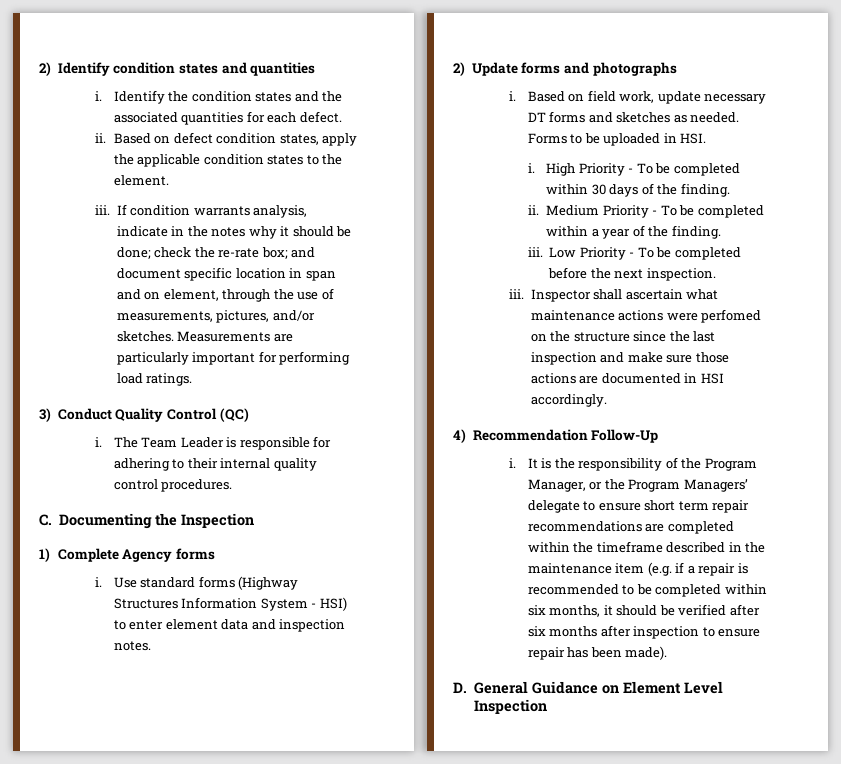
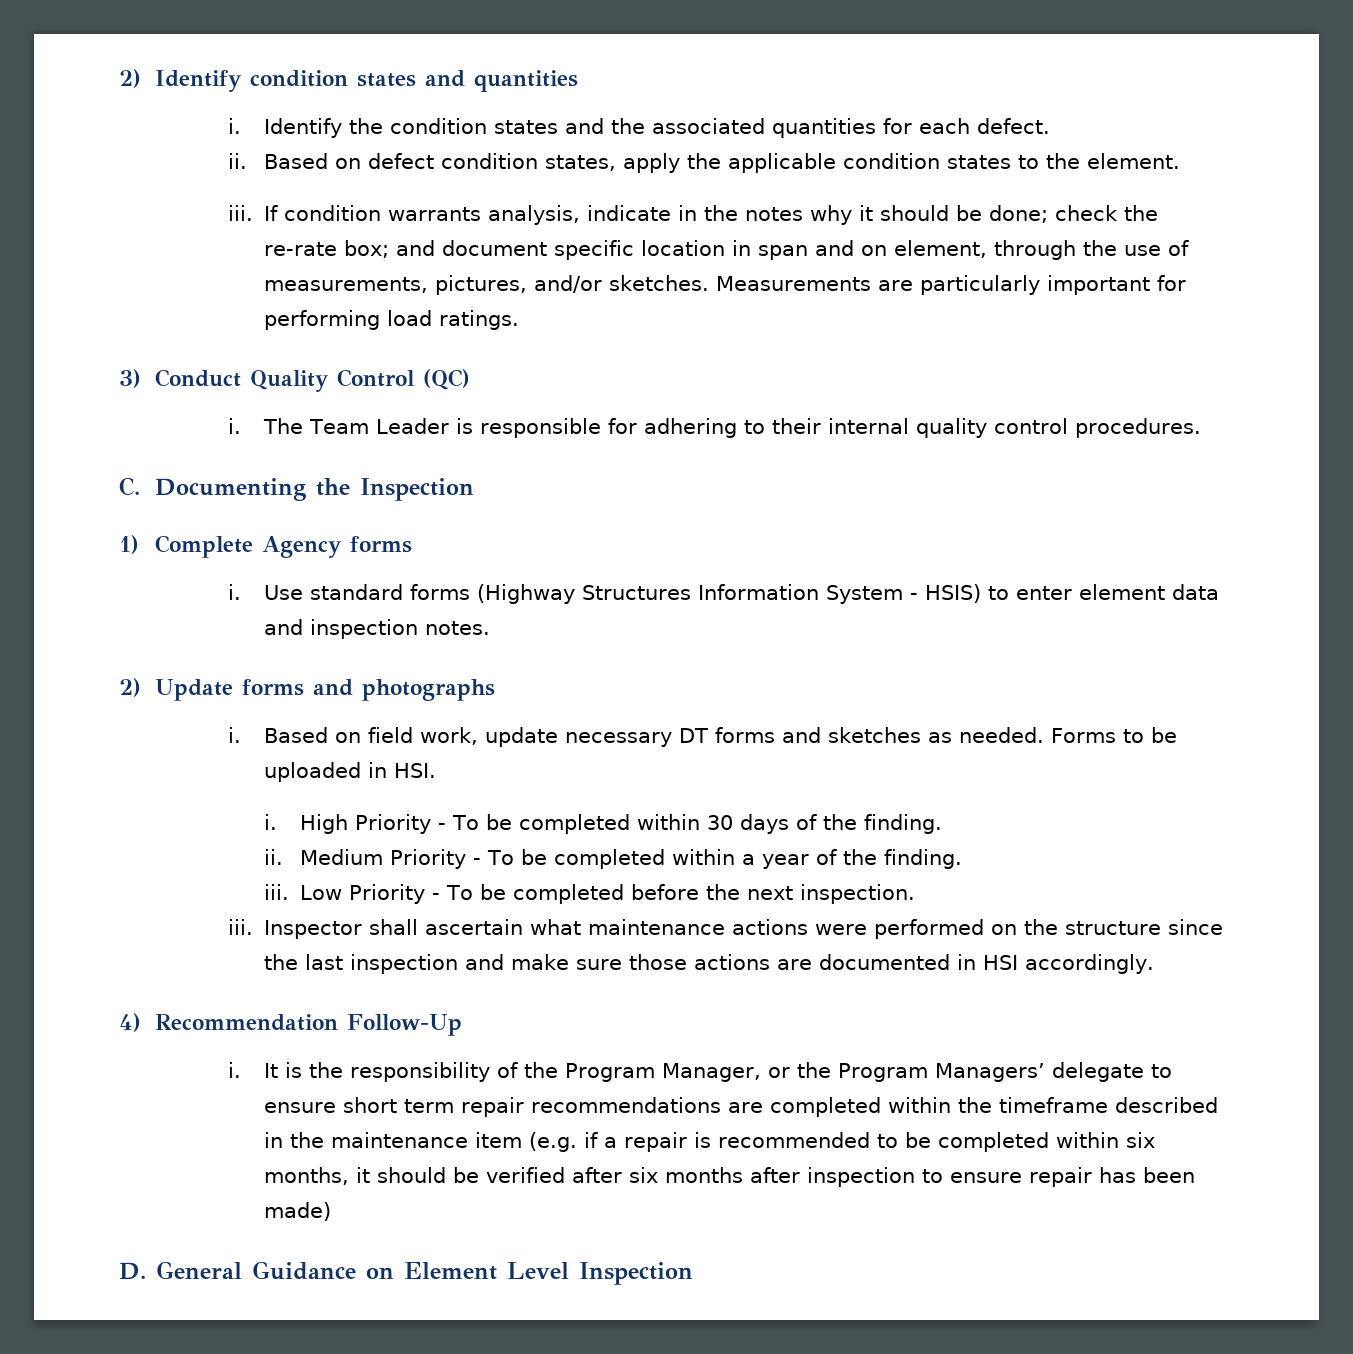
- Use standard forms (Highway Structures Information System - HSI) to enter element data and inspection notes.
+ Use standard forms (Highway Structures Information System - HSIS) to enter element data and inspection notes.
- Inspector shall ascertain what maintenance actions were perfomed on the structure since the last inspection and make sure those actions are documented in HSI accordingly.
+ Inspector shall ascertain what maintenance actions were performed on the structure since the last inspection and make sure those actions are documented in HSI accordingly.
- It is the responsibility of the Program Manager, or the Program Managers’ delegate to ensure short term repair recommendations are completed within the timeframe described in the maintenance item (e.g. if a repair is recommended to be completed within six months, it should be verified after six months after inspection to ensure repair has been made).
+ It is the responsibility of the Program Manager, or the Program Managers’ delegate to ensure short term repair recommendations are completed within the timeframe described in the maintenance item (e.g. if a repair is recommended to be completed within six months, it should be verified after six months after inspection to ensure repair has been made)

